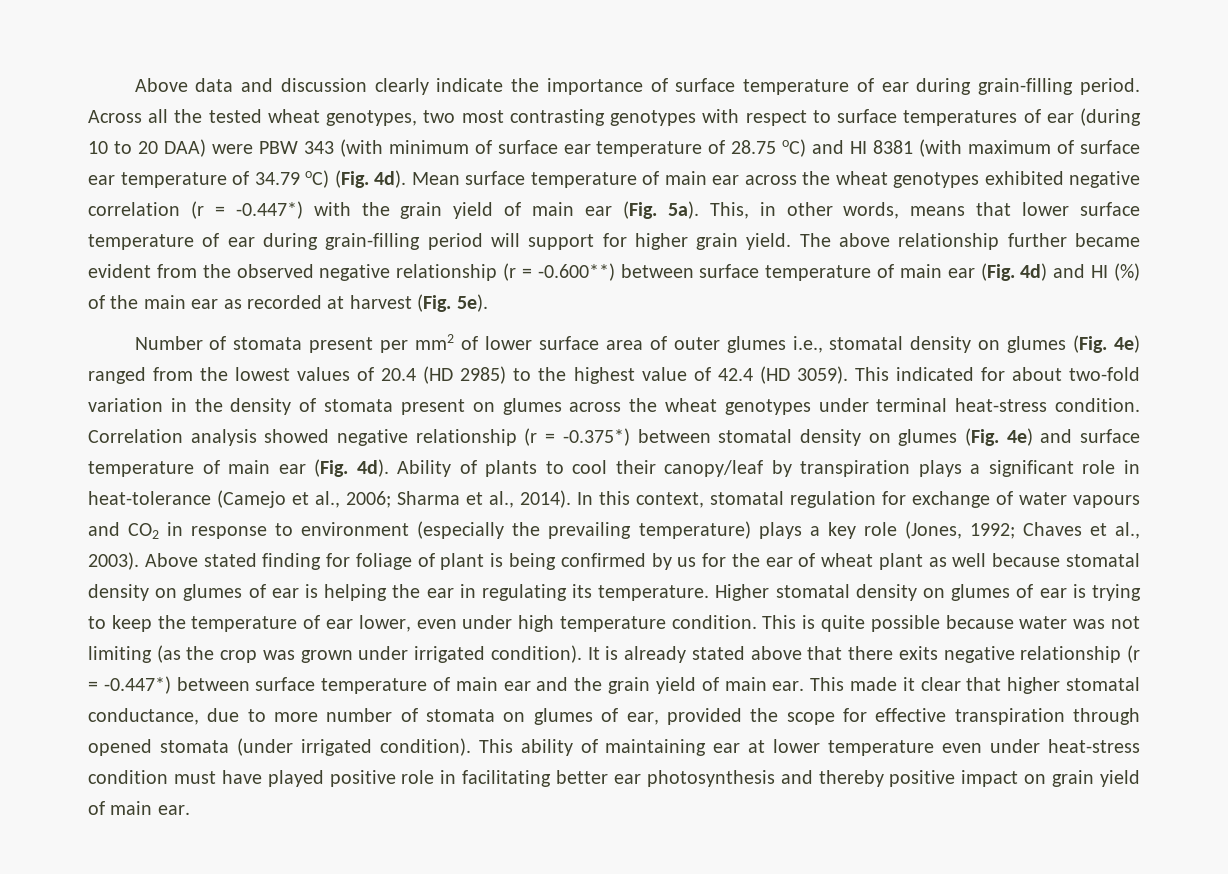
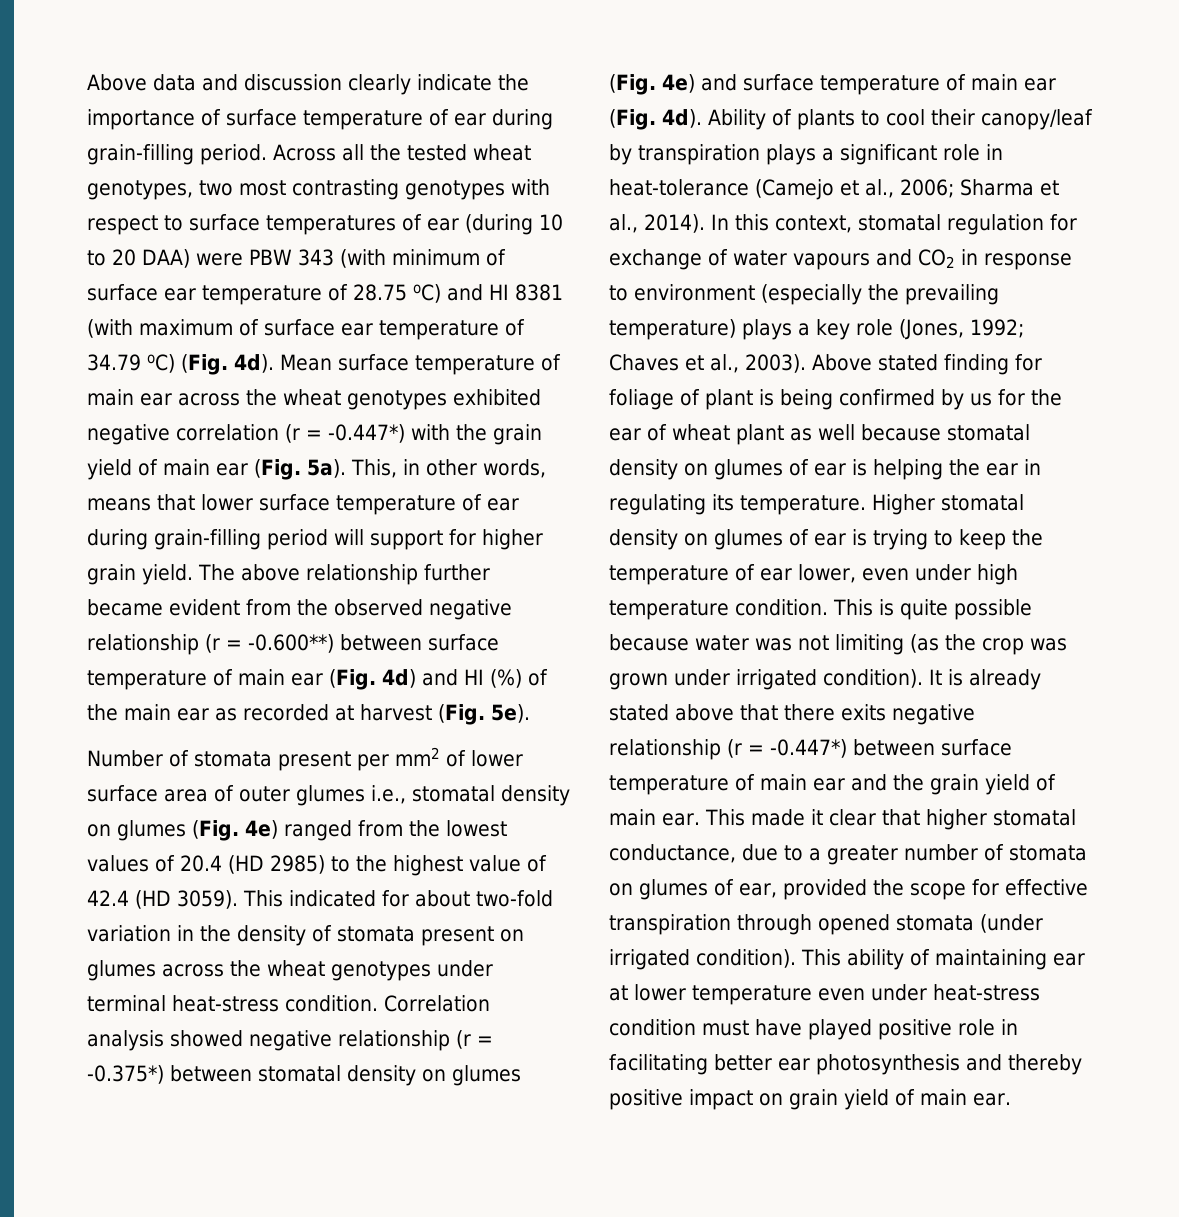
- This made it clear that higher stomatal conductance, due to more number of stomata on glumes of ear, provided the scope for effective transpiration through opened stomata (under irrigated condition).
+ This made it clear that higher stomatal conductance, due to a greater number of stomata on glumes of ear, provided the scope for effective transpiration through opened stomata (under irrigated condition).

